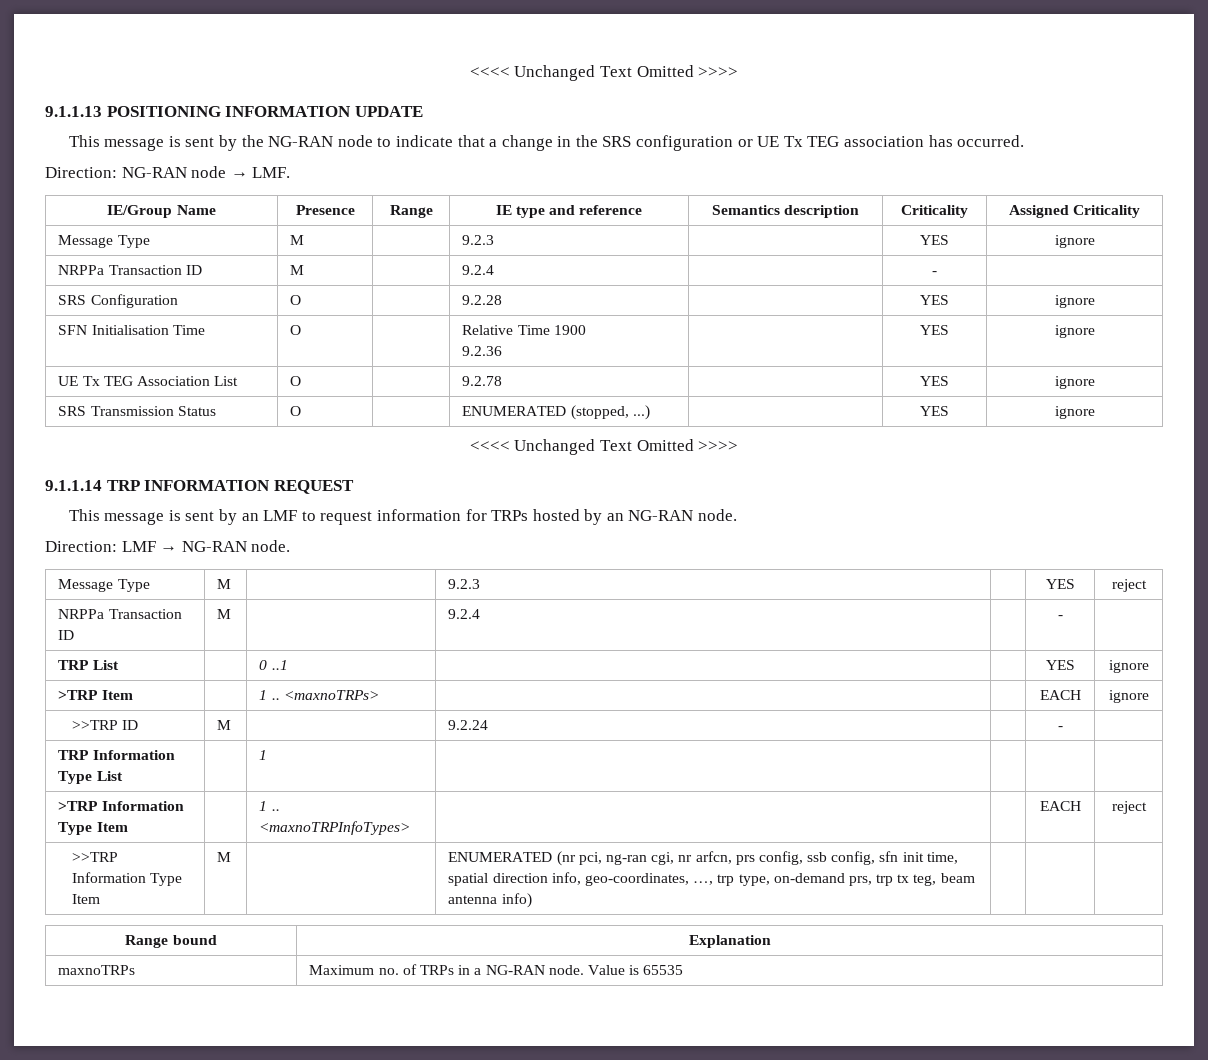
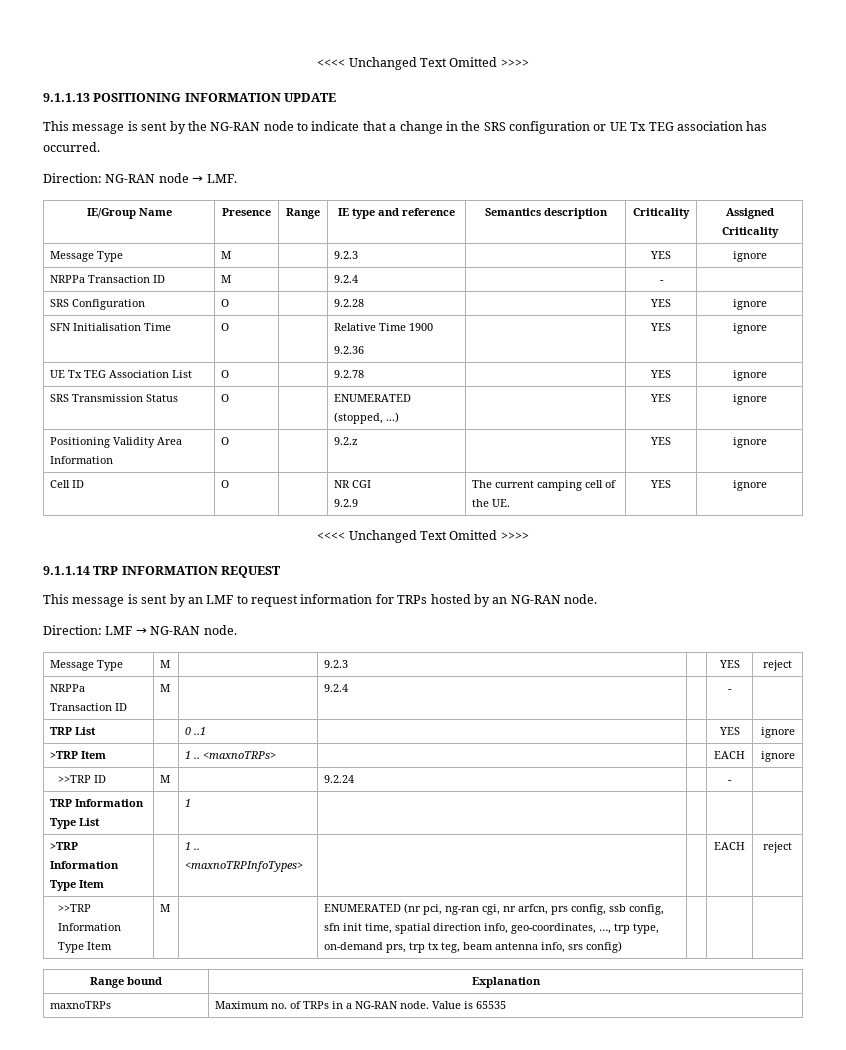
+ Positioning Validity Area Information | O | | 9.2.z | | YES | ignore
+ Cell ID | O | | NR CGI
+ 9.2.9 | The current camping cell of the UE. | YES | ignore
- >>TRP Information Type Item | M | | ENUMERATED (nr pci, ng-ran cgi, nr arfcn, prs config, ssb config, sfn init time, spatial direction info, geo-coordinates, …, trp type, on-demand prs, trp tx teg, beam antenna info) | | |
+ >>TRP Information Type Item | M | | ENUMERATED (nr pci, ng-ran cgi, nr arfcn, prs config, ssb config, sfn init time, spatial direction info, geo-coordinates, …, trp type, on-demand prs, trp tx teg, beam antenna info, srs config) | | |

